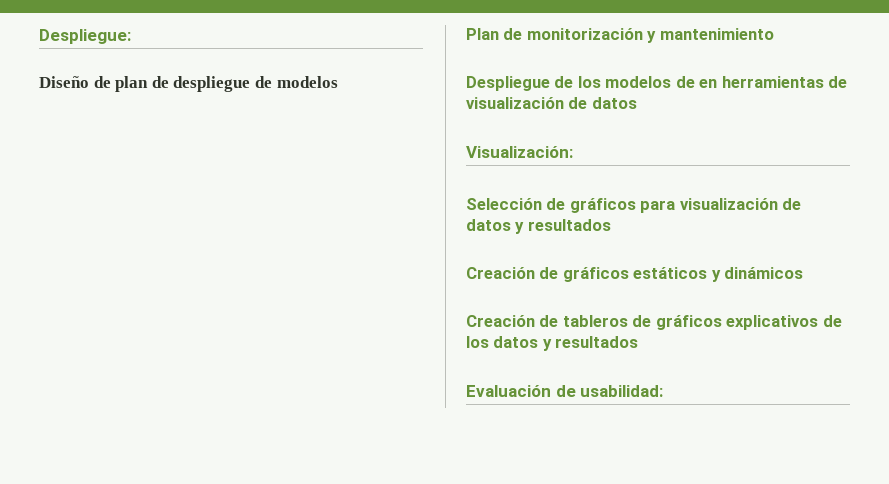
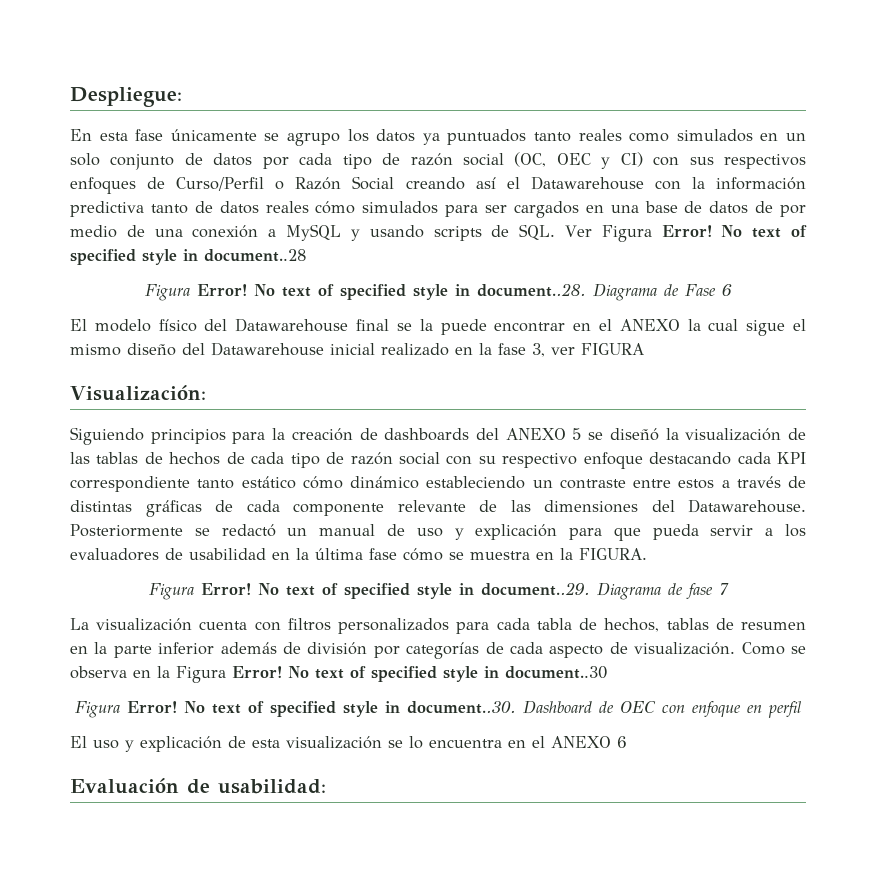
- Diseño de plan de despliegue de modelos
- Plan de monitorización y mantenimiento
- Despliegue de los modelos de en herramientas de visualización de datos
+ En esta fase únicamente se agrupo los datos ya puntuados tanto reales como simulados en un solo conjunto de datos por cada tipo de razón social (OC, OEC y CI) con sus respectivos enfoques de Curso/Perfil o Razón Social creando así el Datawarehouse con la información predictiva tanto de datos reales cómo simulados para ser cargados en una base de datos de por medio de una conexión a MySQL y usando scripts de SQL. Ver Figura Error! No text of specified style in document..28
+ Figura Error! No text of specified style in document..28. Diagrama de Fase 6
+ El modelo físico del Datawarehouse final se la puede encontrar en el ANEXO la cual sigue el mismo diseño del Datawarehouse inicial realizado en la fase 3, ver FIGURA
  Visualización:
- Selección de gráficos para visualización de datos y resultados
- Creación de gráficos estáticos y dinámicos
- Creación de tableros de gráficos explicativos de los datos y resultados
+ Siguiendo principios para la creación de dashboards del ANEXO 5 se diseñó la visualización de las tablas de hechos de cada tipo de razón social con su respectivo enfoque destacando cada KPI correspondiente tanto estático cómo dinámico estableciendo un contraste entre estos a través de distintas gráficas de cada componente relevante de las dimensiones del Datawarehouse. Posteriormente se redactó un manual de uso y explicación para que pueda servir a los evaluadores de usabilidad en la última fase cómo se muestra en la FIGURA.
+ Figura Error! No text of specified style in document..29. Diagrama de fase 7
+ La visualización cuenta con filtros personalizados para cada tabla de hechos, tablas de resumen en la parte inferior además de división por categorías de cada aspecto de visualización. Como se observa en la Figura Error! No text of specified style in document..30
+ Figura Error! No text of specified style in document..30. Dashboard de OEC con enfoque en perfil
+ El uso y explicación de esta visualización se lo encuentra en el ANEXO 6

